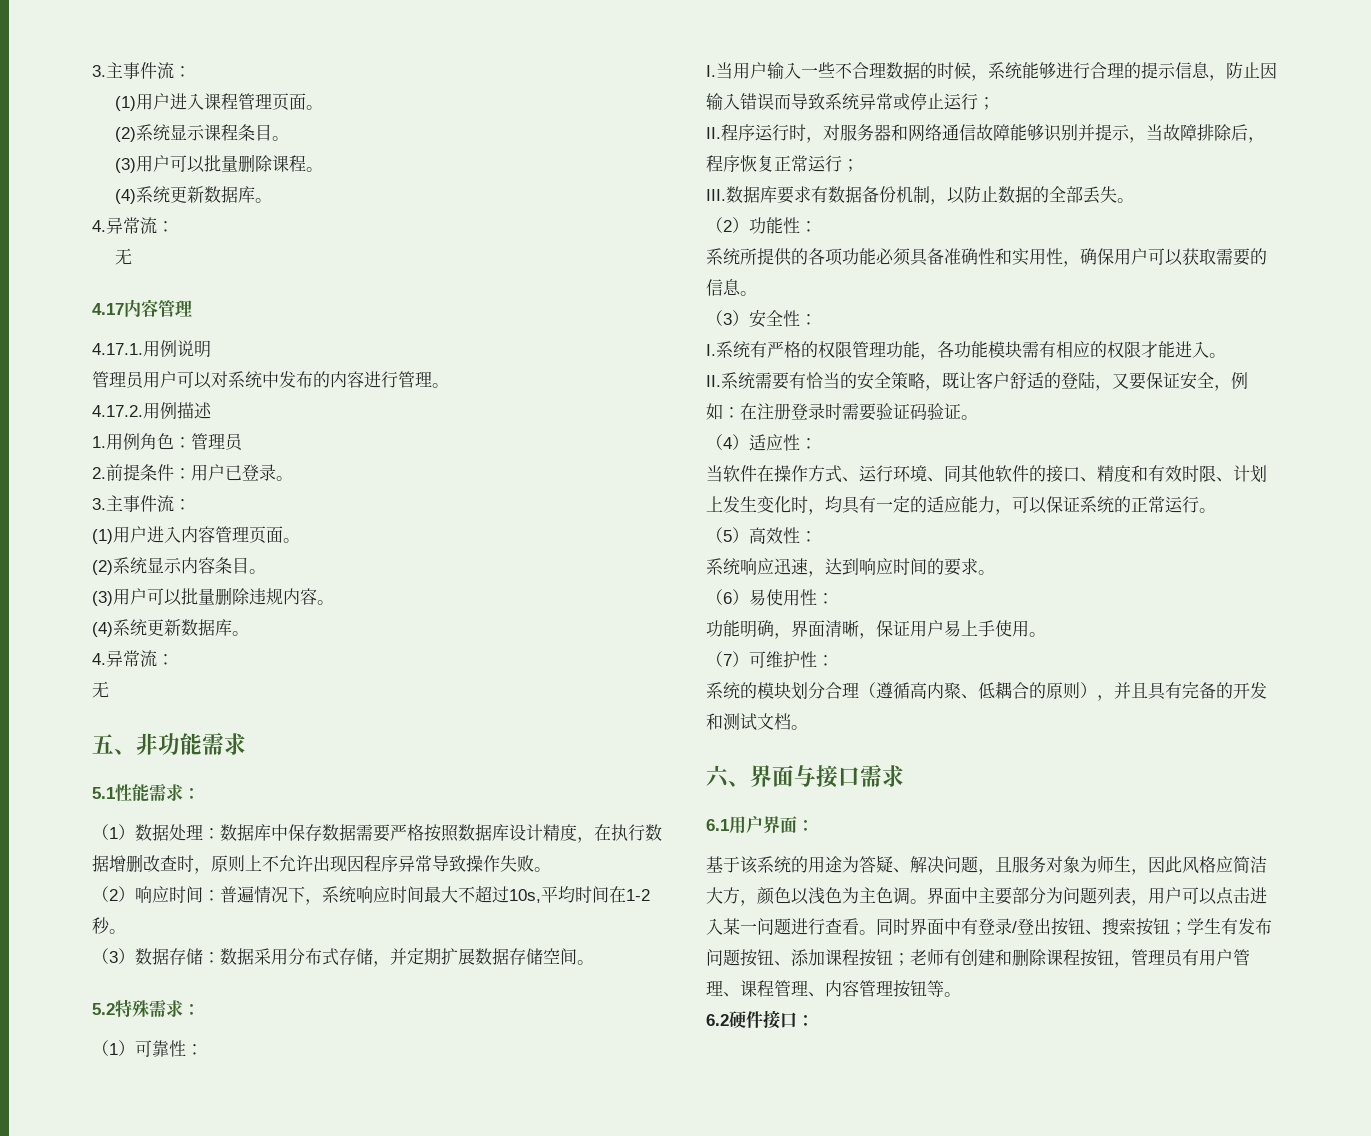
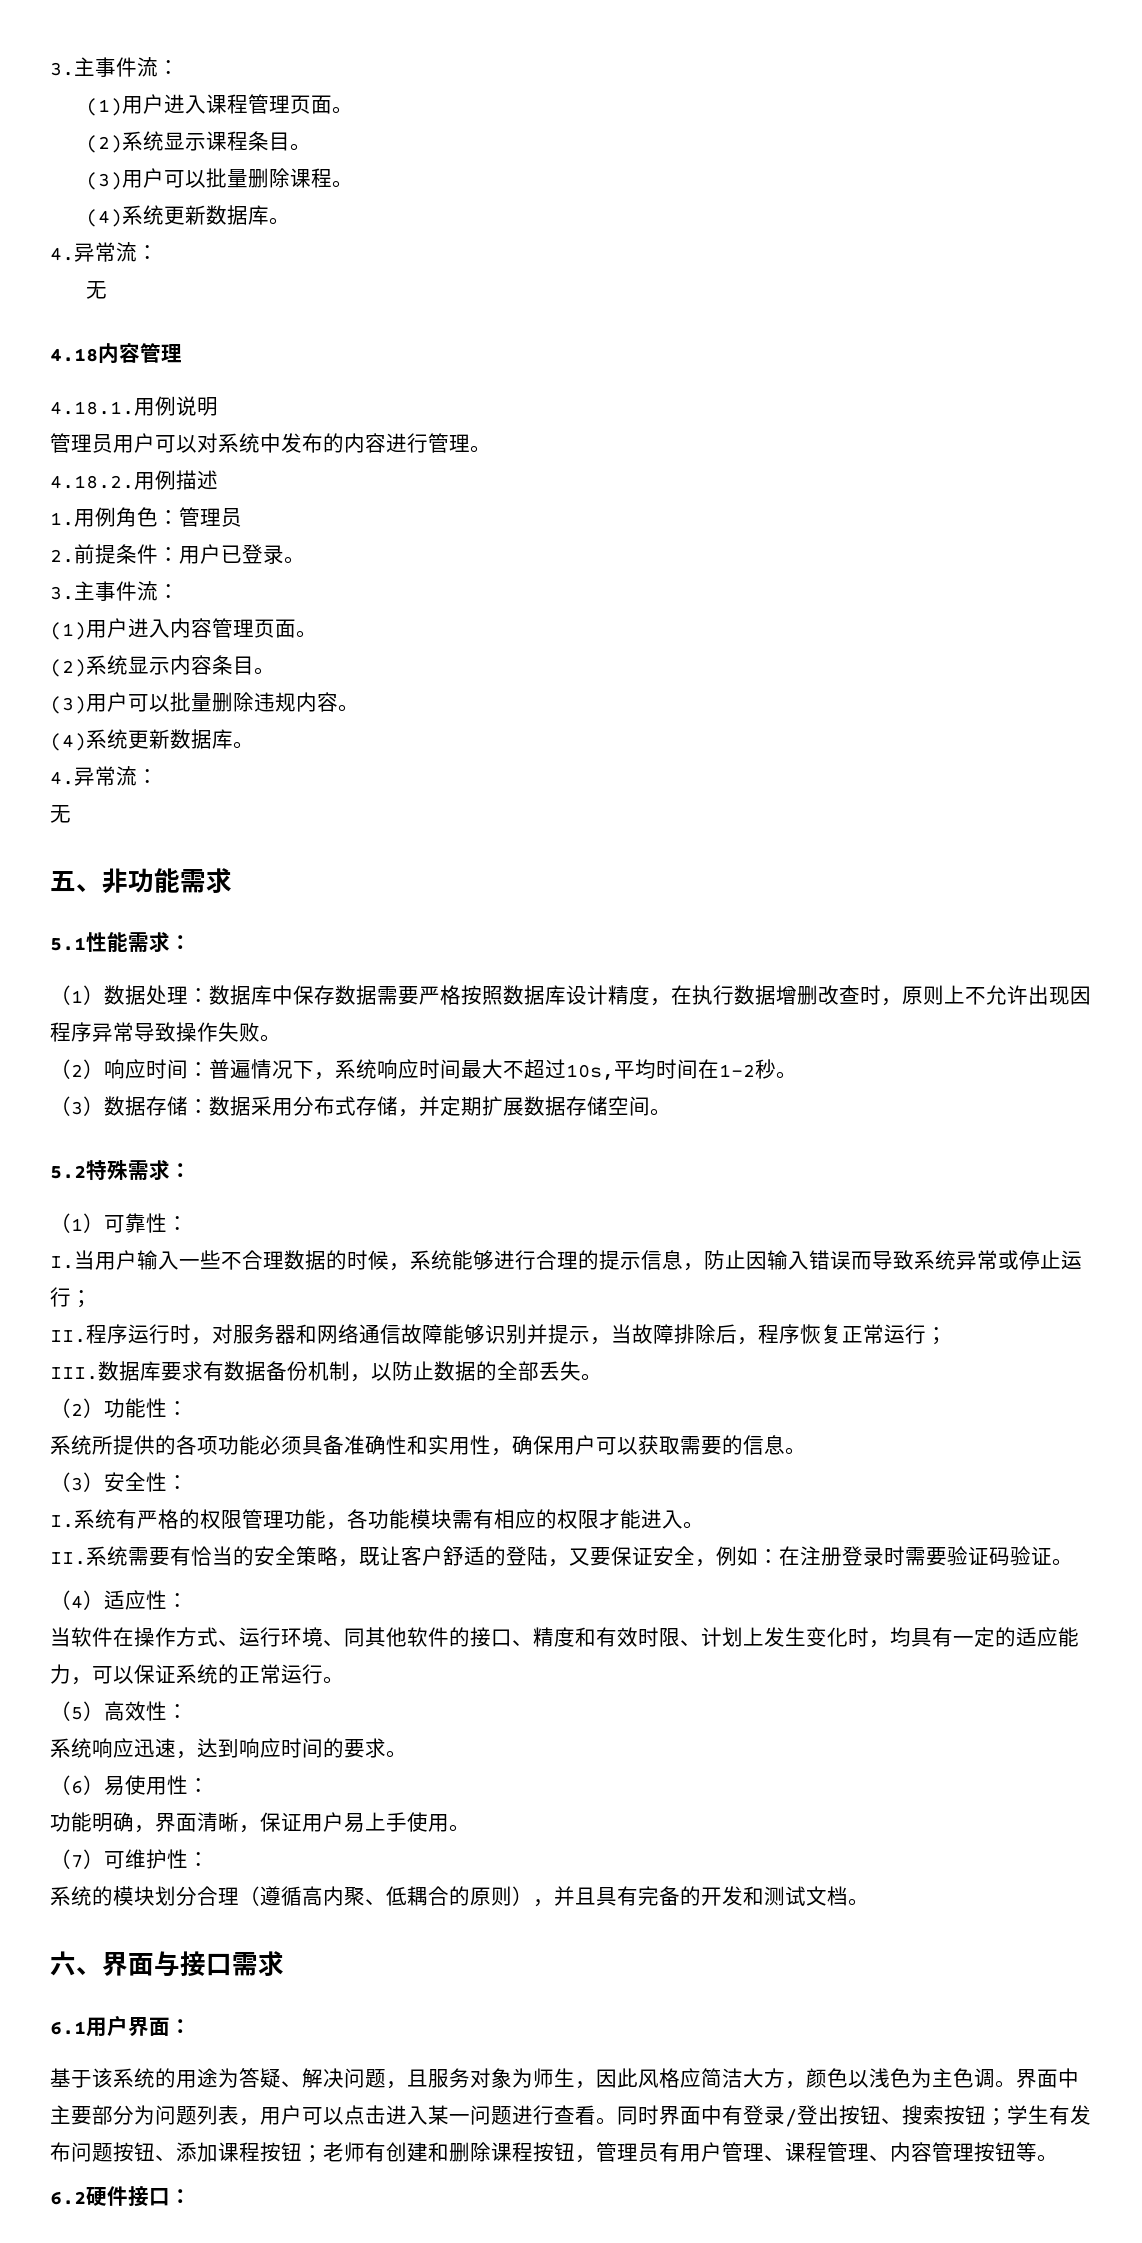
- 4.17内容管理
+ 4.18内容管理
- 4.17.1.用例说明
+ 4.18.1.用例说明
- 4.17.2.用例描述
+ 4.18.2.用例描述

